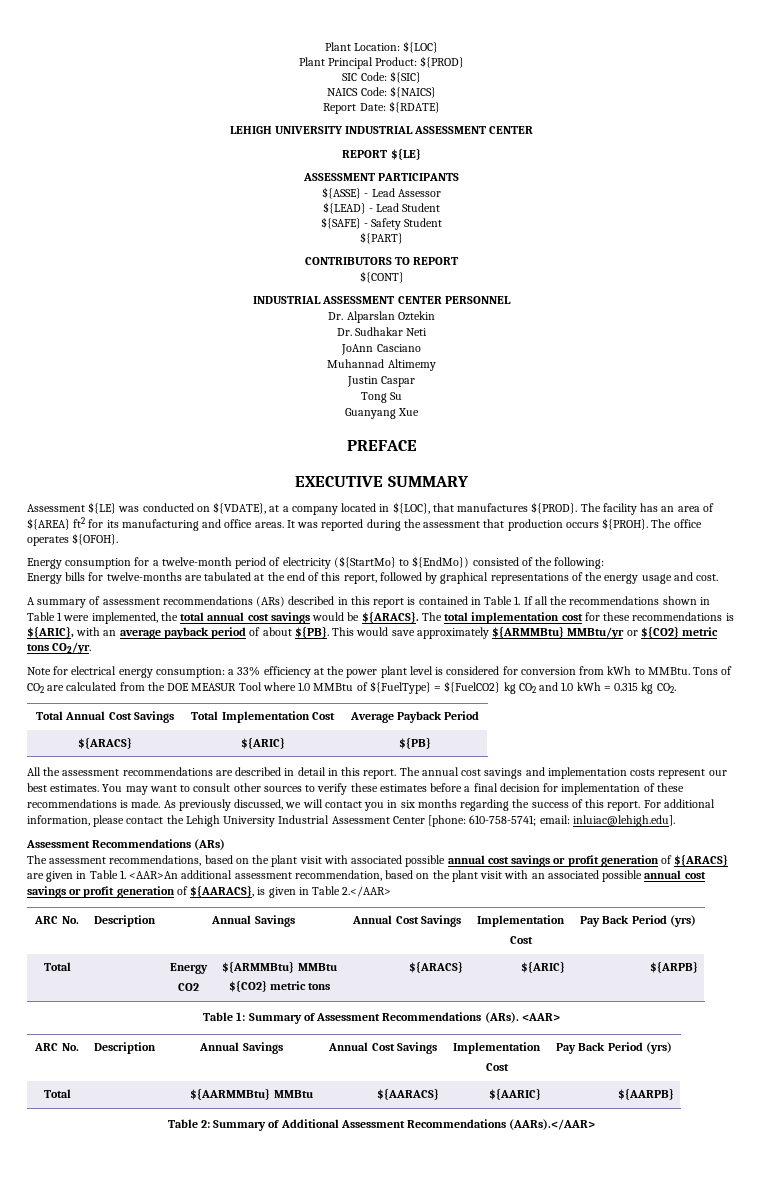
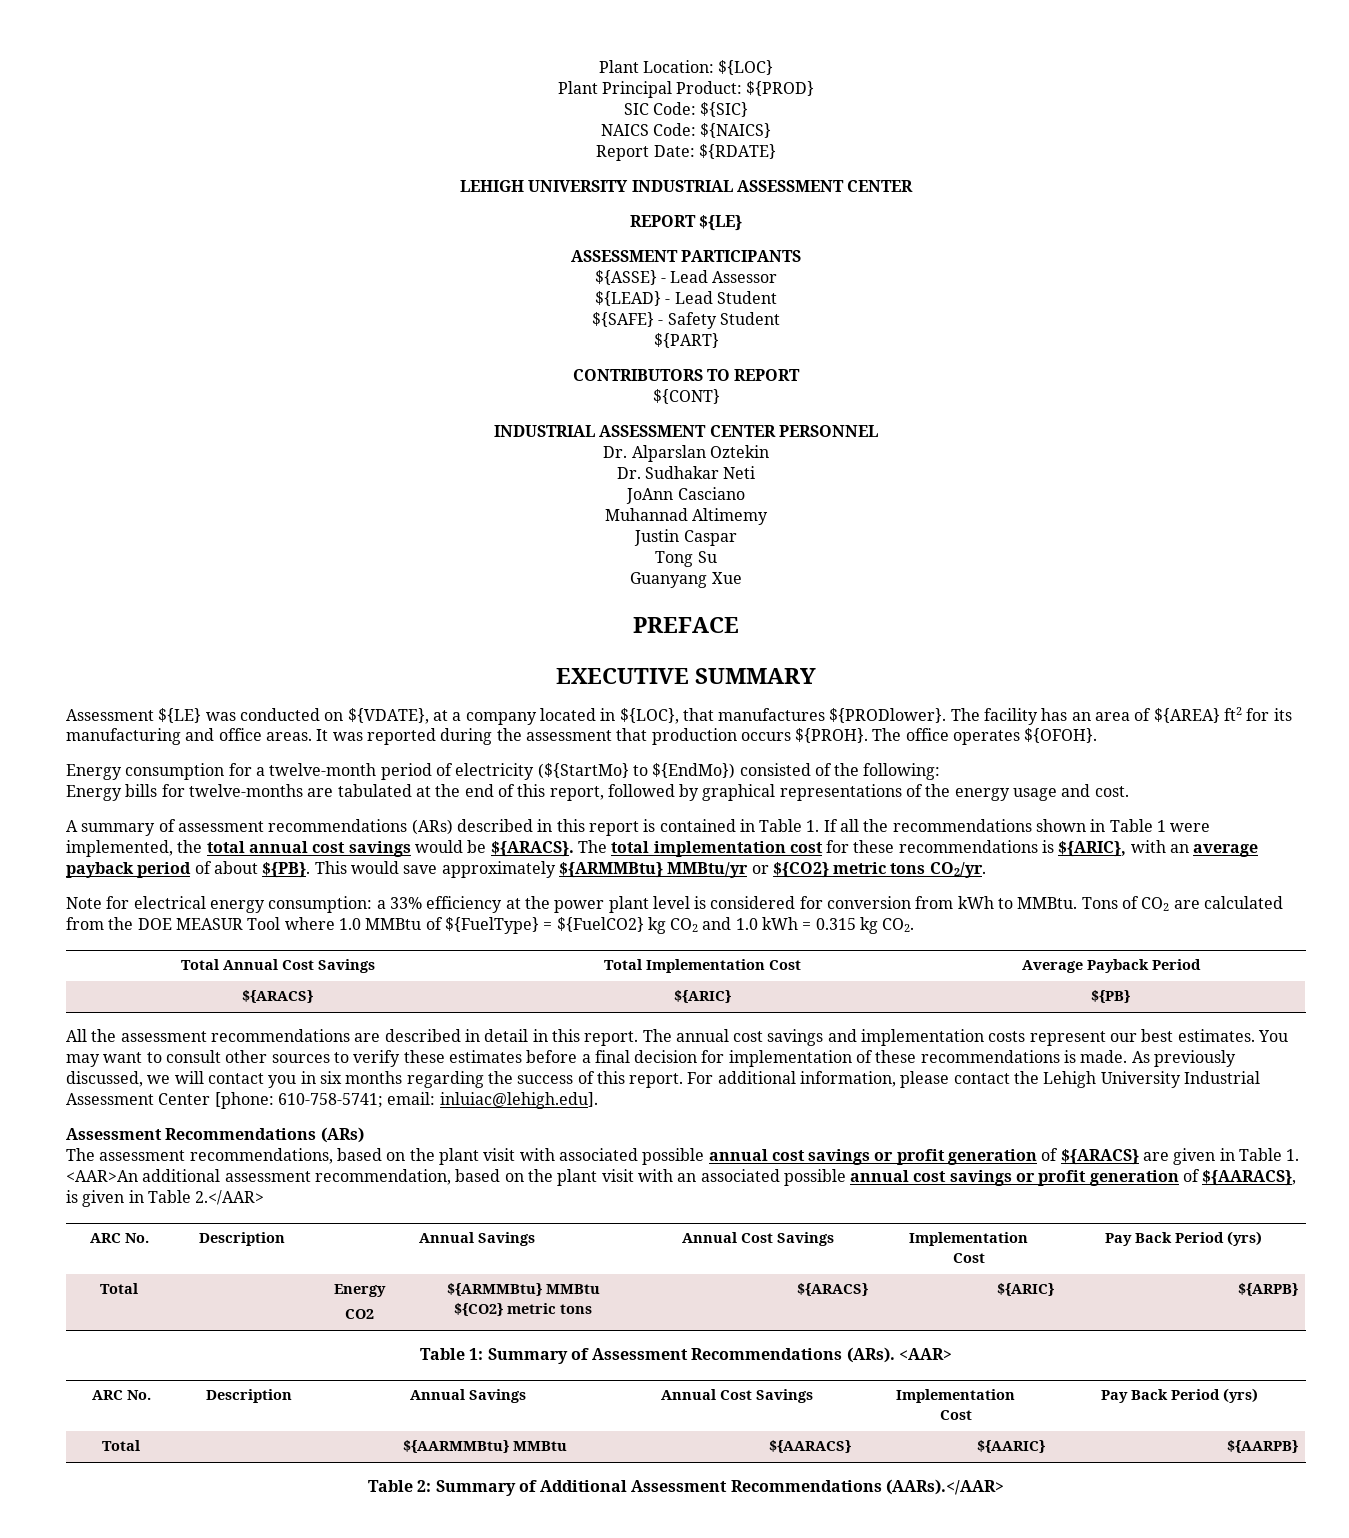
- Assessment ${LE} was conducted on ${VDATE}, at a company located in ${LOC}, that manufactures ${PROD}.
+ Assessment ${LE} was conducted on ${VDATE}, at a company located in ${LOC}, that manufactures ${PRODlower}.

